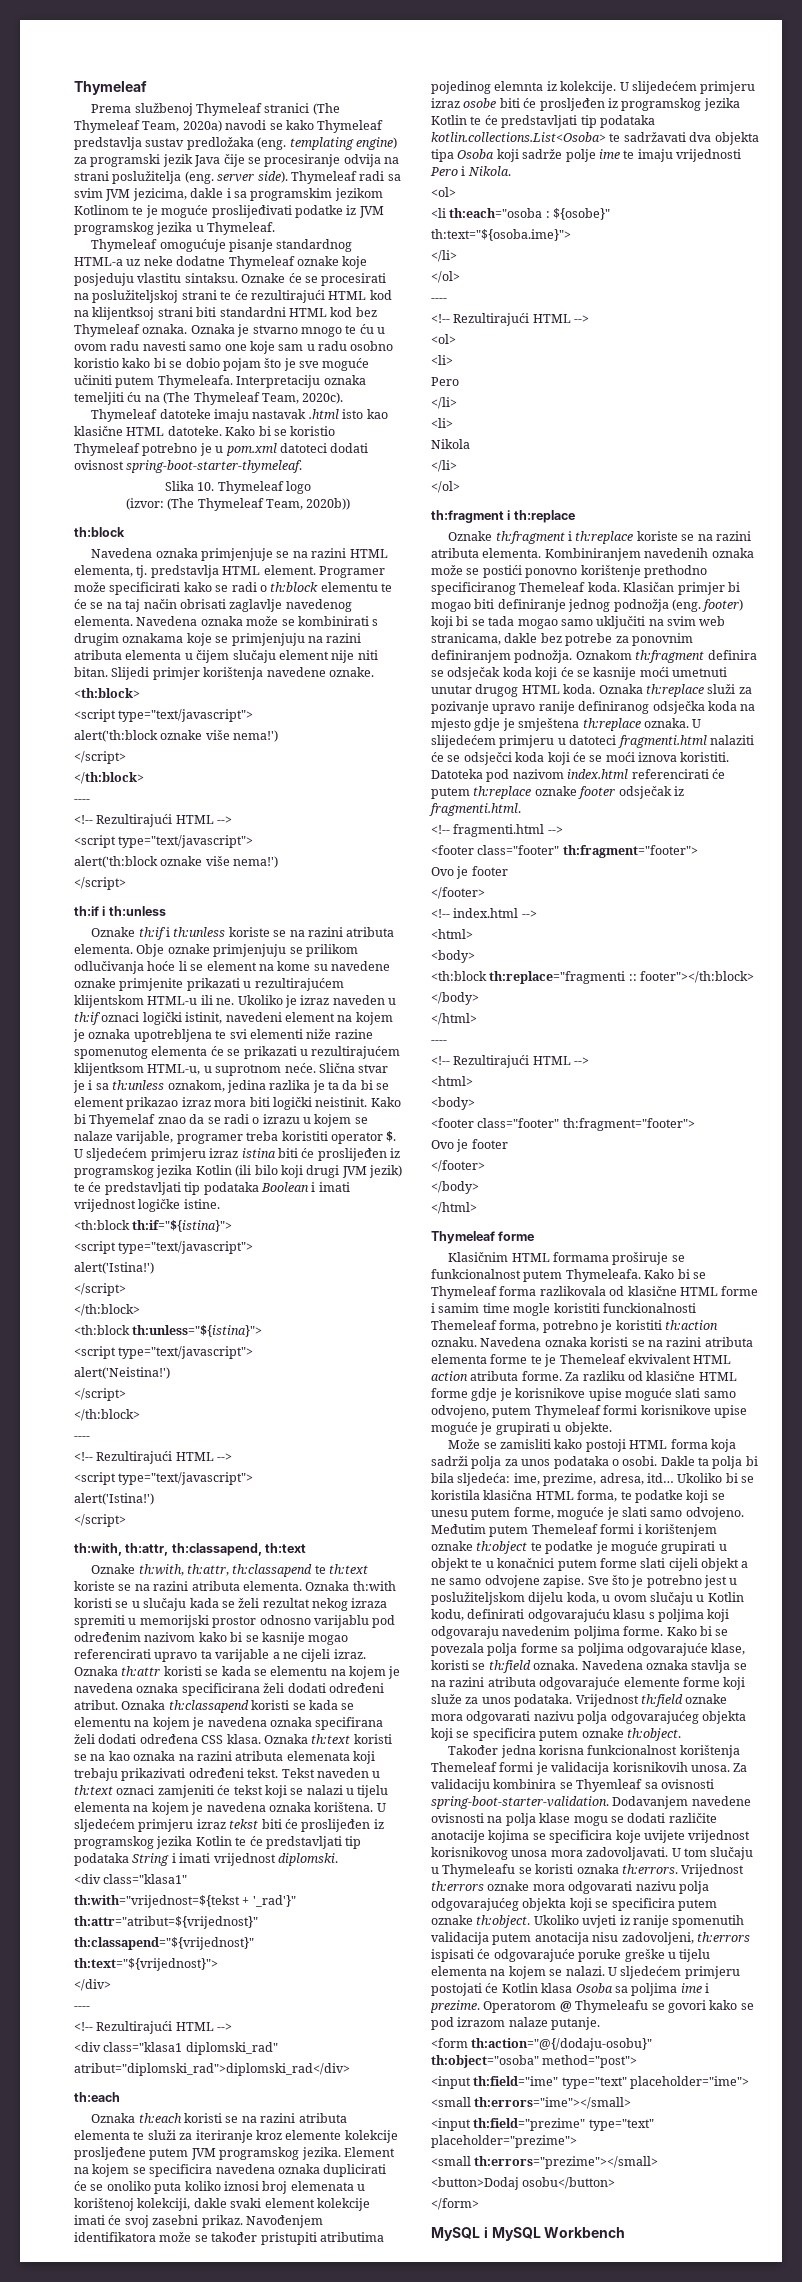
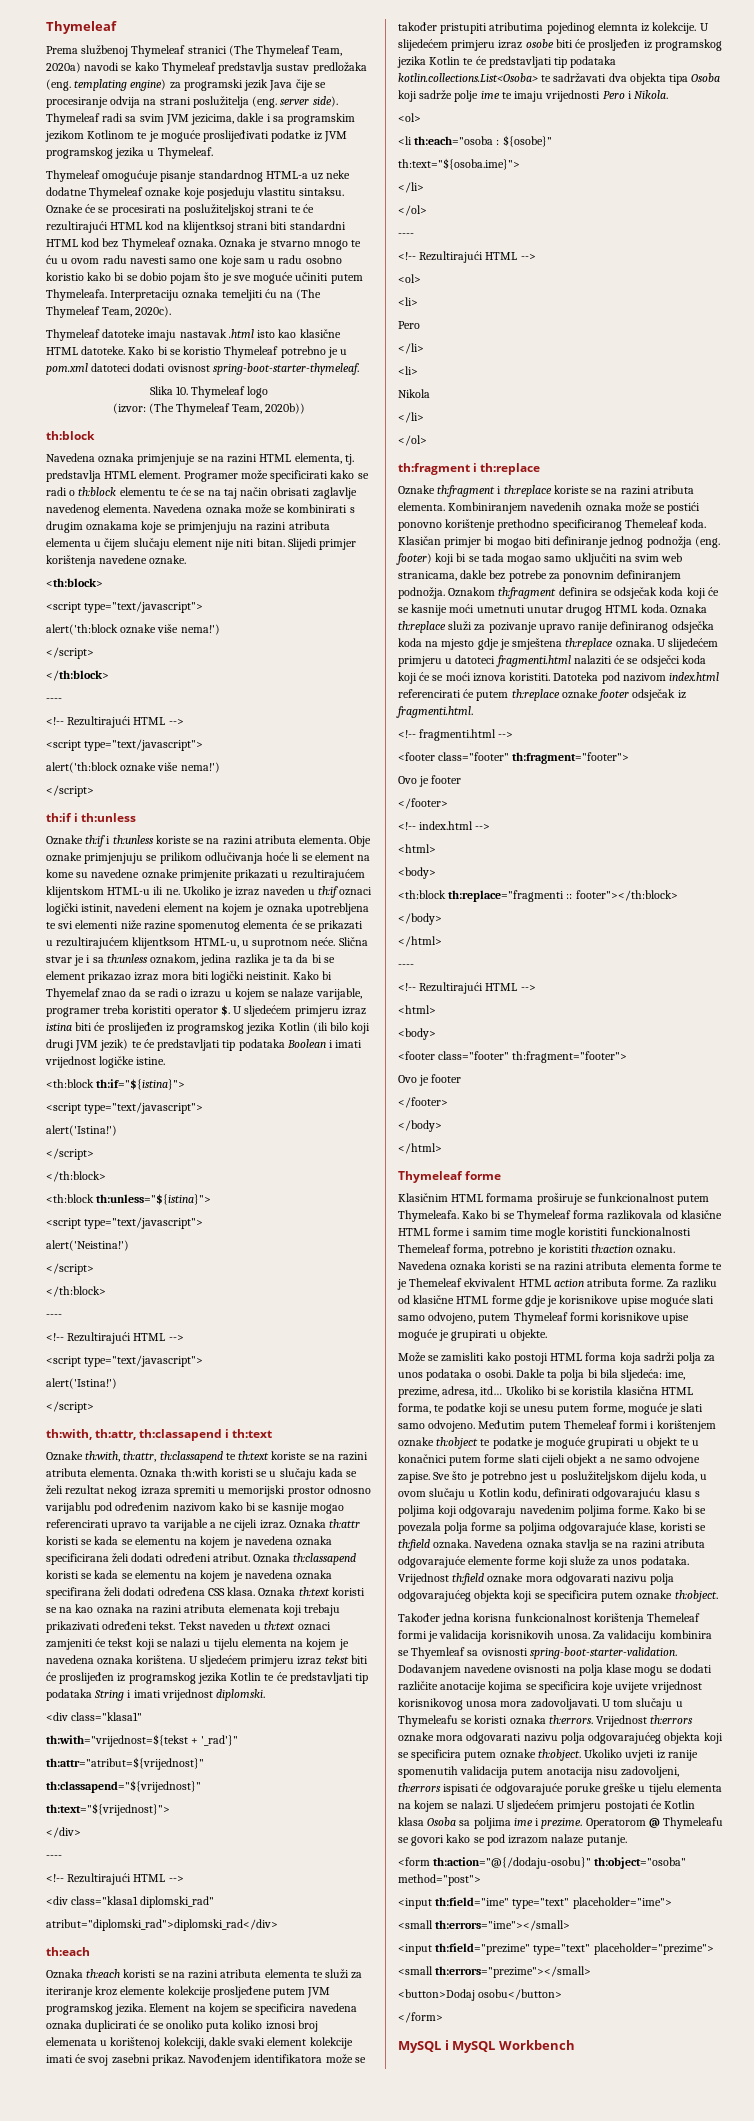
- th:with, th:attr, th:classapend, th:text
+ th:with, th:attr, th:classapend i th:text

